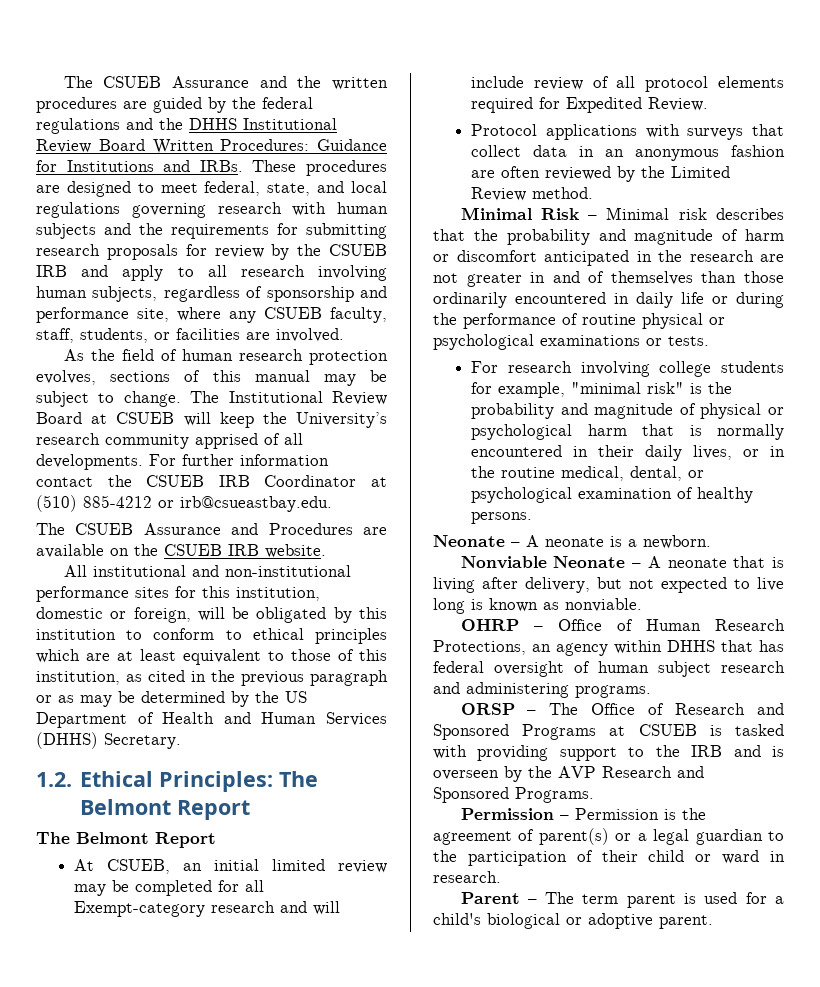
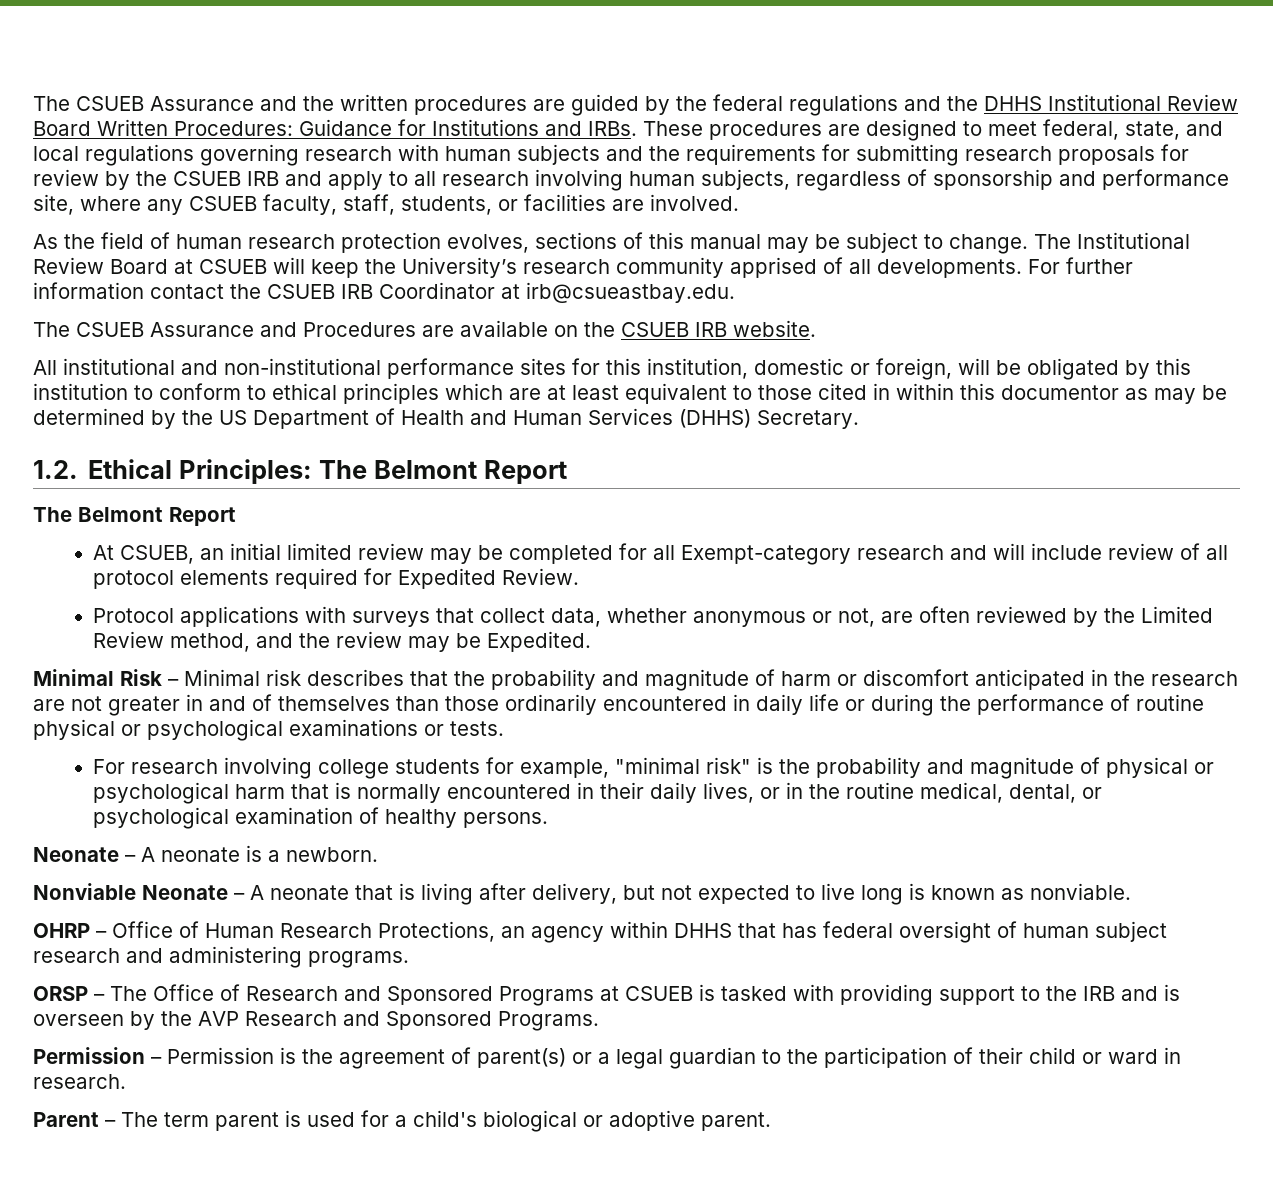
- For further information contact the CSUEB IRB Coordinator at (510) 885-4212 or irb@csueastbay.edu.
+ For further information contact the CSUEB IRB Coordinator at irb@csueastbay.edu.
- All institutional and non-institutional performance sites for this institution, domestic or foreign, will be obligated by this institution to conform to ethical principles which are at least equivalent to those of this institution, as cited in the previous paragraph or as may be determined by the US Department of Health and Human Services (DHHS) Secretary.
+ All institutional and non-institutional performance sites for this institution, domestic or foreign, will be obligated by this institution to conform to ethical principles which are at least equivalent to those cited in within this documentor as may be determined by the US Department of Health and Human Services (DHHS) Secretary.
- Protocol applications with surveys that collect data in an anonymous fashion are often reviewed by the Limited Review method.
+ Protocol applications with surveys that collect data, whether anonymous or not, are often reviewed by the Limited Review method, and the review may be Expedited.

